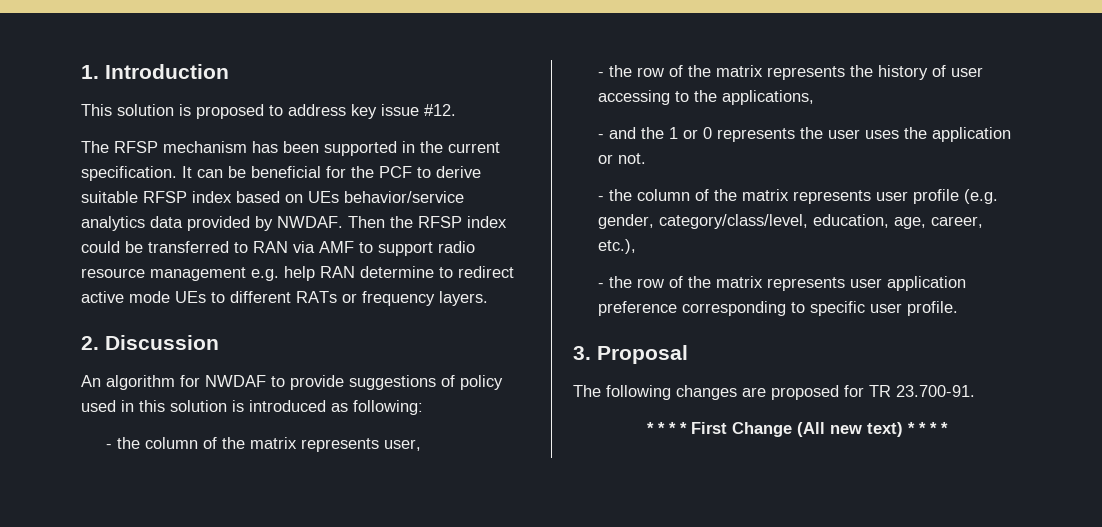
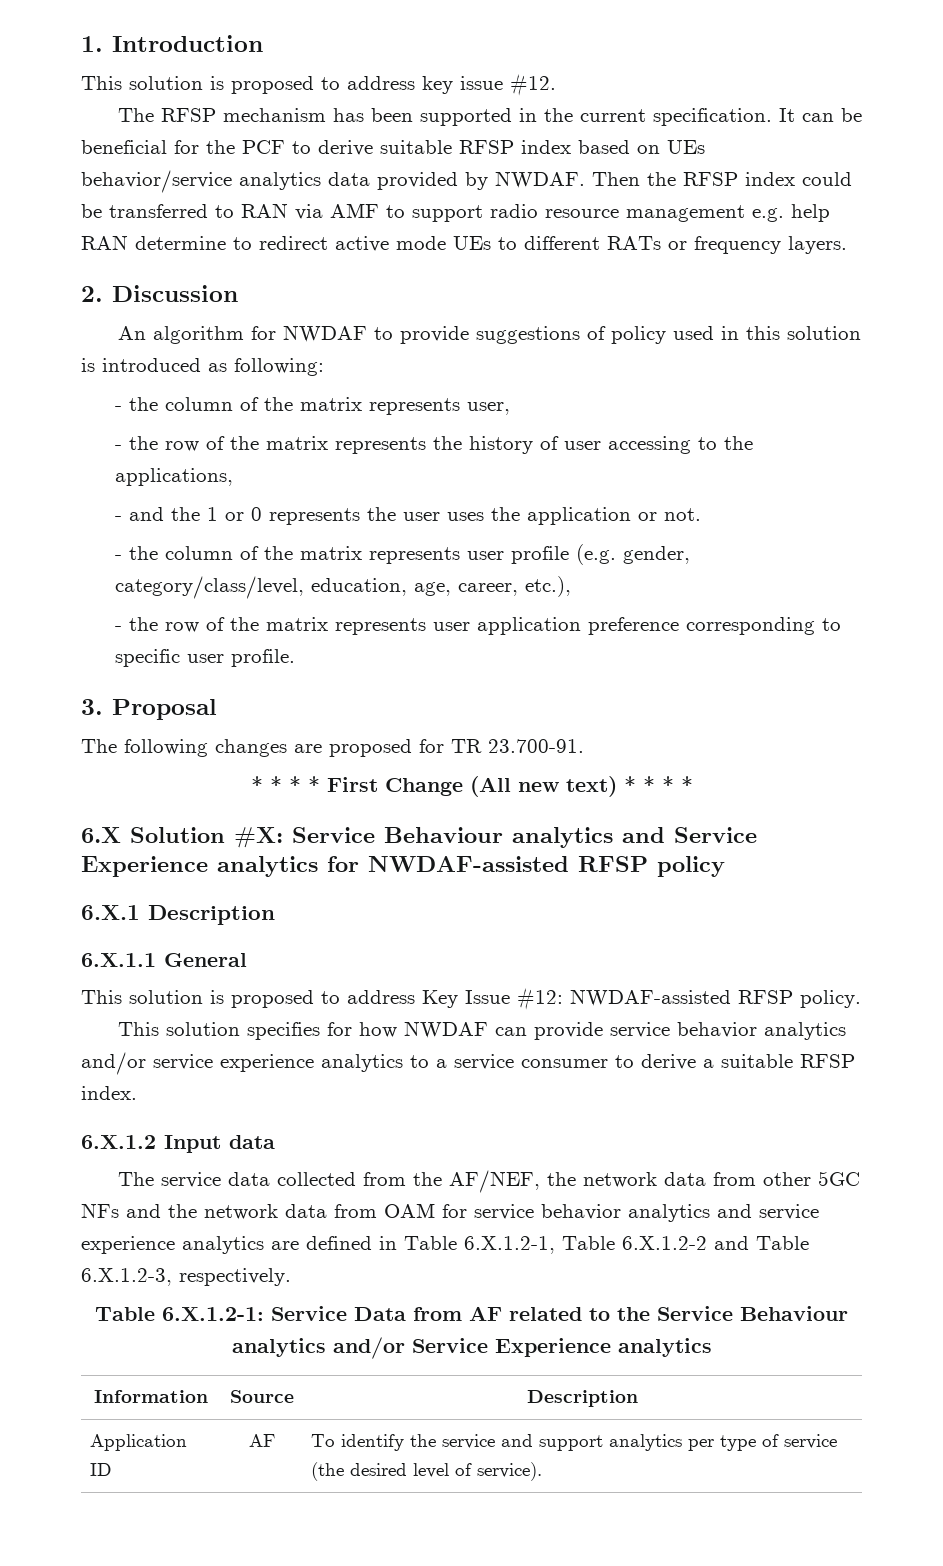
+ 6.X Solution #X: Service Behaviour analytics and Service Experience analytics for NWDAF-assisted RFSP policy
+ 6.X.1 Description
+ 6.X.1.1 General
+ This solution is proposed to address Key Issue #12: NWDAF-assisted RFSP policy.
+ This solution specifies for how NWDAF can provide service behavior analytics and/or service experience analytics to a service consumer to derive a suitable RFSP index.
+ 6.X.1.2 Input data
+ The service data collected from the AF/NEF, the network data from other 5GC NFs and the network data from OAM for service behavior analytics and service experience analytics are defined in Table 6.X.1.2-1, Table 6.X.1.2-2 and Table 6.X.1.2-3, respectively.
+ Table 6.X.1.2-1: Service Data from AF related to the Service Behaviour analytics and/or Service Experience analytics
+ Information | Source | Description
+ Application ID | AF | To identify the service and support analytics per type of service (the desired level of service).

